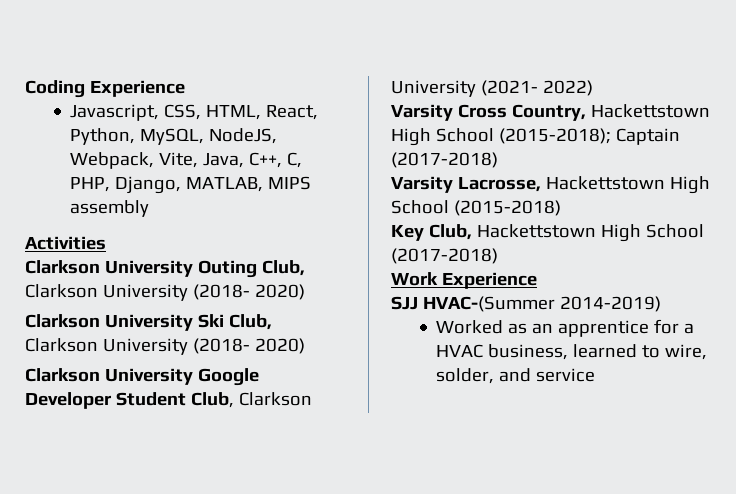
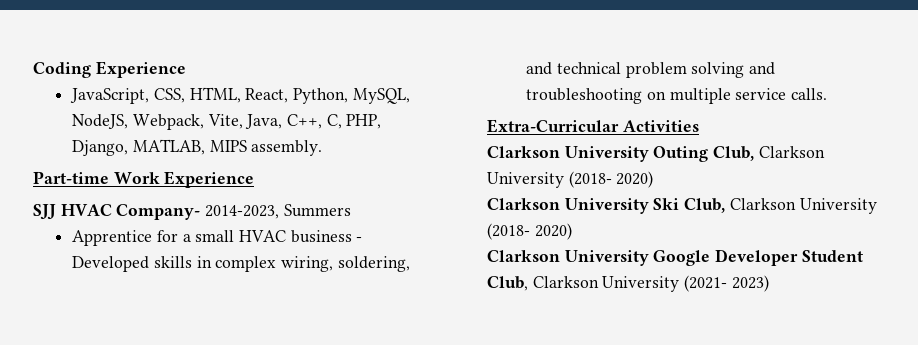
- Javascript, CSS, HTML, React, Python, MySQL, NodeJS, Webpack, Vite, Java, C++, C, PHP, Django, MATLAB, MIPS assembly
- Activities
+ JavaScript, CSS, HTML, React, Python, MySQL, NodeJS, Webpack, Vite, Java, C++, C, PHP, Django, MATLAB, MIPS assembly.
+ Part-time Work Experience
+ SJJ HVAC Company- 2014-2023, Summers
+ Apprentice for a small HVAC business - Developed skills in complex wiring, soldering, and technical problem solving and troubleshooting on multiple service calls.
+ Extra-Curricular Activities
- Clarkson University Google Developer Student Club, Clarkson University (2021- 2022)
- Varsity Cross Country, Hackettstown High School (2015-2018); Captain (2017-2018)
- Varsity Lacrosse, Hackettstown High School (2015-2018)
- Key Club, Hackettstown High School (2017-2018)
- Work Experience
- SJJ HVAC-(Summer 2014-2019)
- Worked as an apprentice for a HVAC business, learned to wire, solder, and service
+ Clarkson University Google Developer Student Club, Clarkson University (2021- 2023)

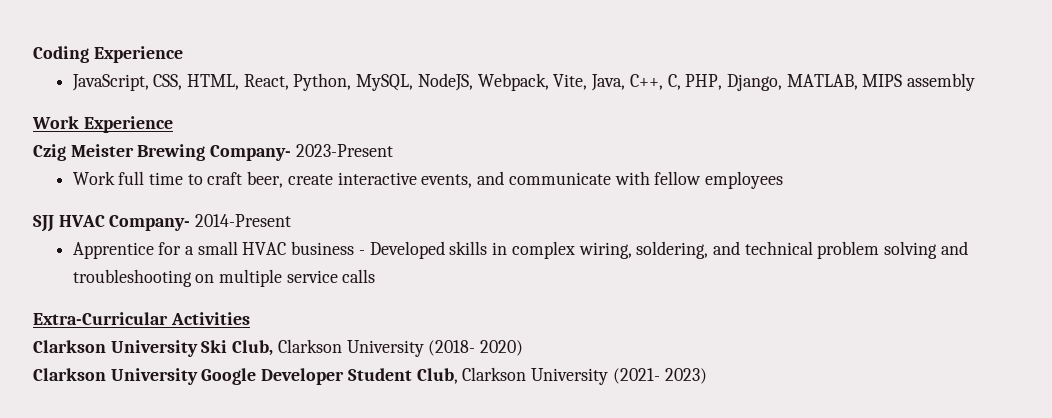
- JavaScript, CSS, HTML, React, Python, MySQL, NodeJS, Webpack, Vite, Java, C++, C, PHP, Django, MATLAB, MIPS assembly.
- Part-time Work Experience
+ JavaScript, CSS, HTML, React, Python, MySQL, NodeJS, Webpack, Vite, Java, C++, C, PHP, Django, MATLAB, MIPS assembly
+ Work Experience
+ Czig Meister Brewing Company- 2023-Present
+ Work full time to craft beer, create interactive events, and communicate with fellow employees
- SJJ HVAC Company- 2014-2023, Summers
+ SJJ HVAC Company- 2014-Present
- Apprentice for a small HVAC business - Developed skills in complex wiring, soldering, and technical problem solving and troubleshooting on multiple service calls.
+ Apprentice for a small HVAC business - Developed skills in complex wiring, soldering, and technical problem solving and troubleshooting on multiple service calls
- Clarkson University Outing Club, Clarkson University (2018- 2020)

